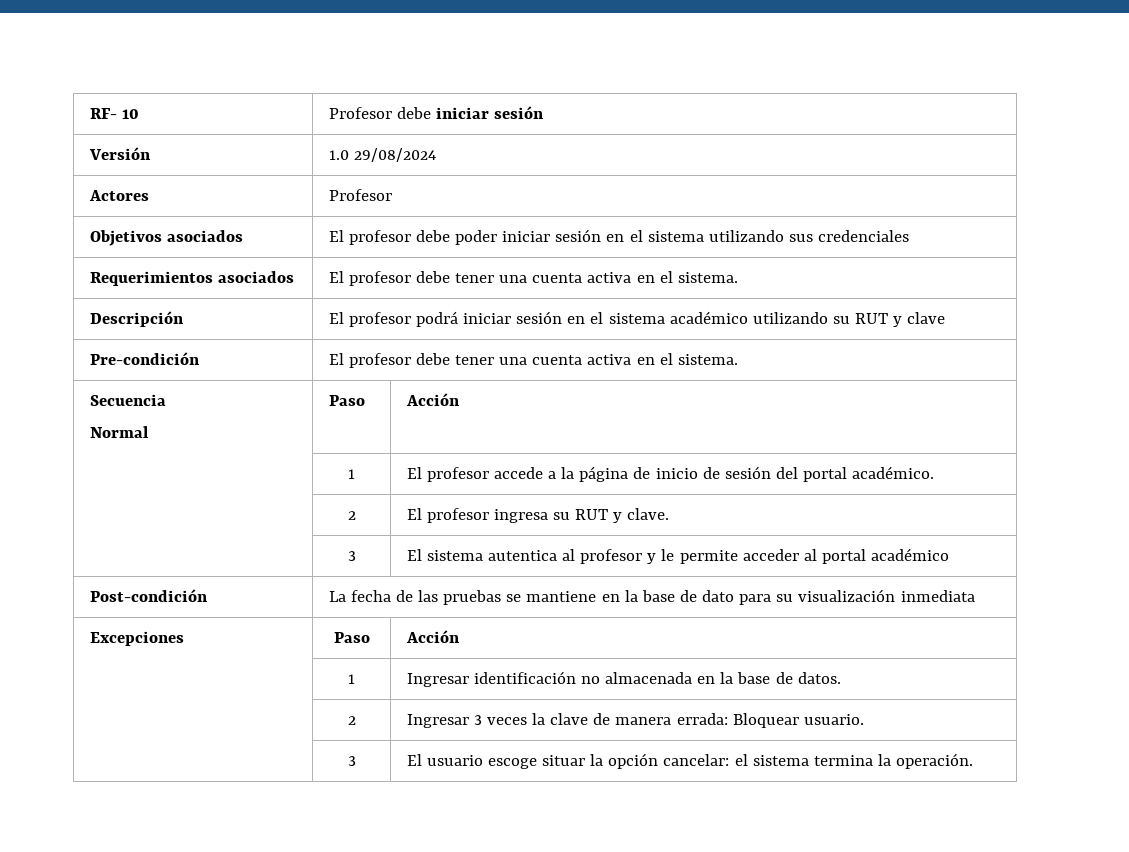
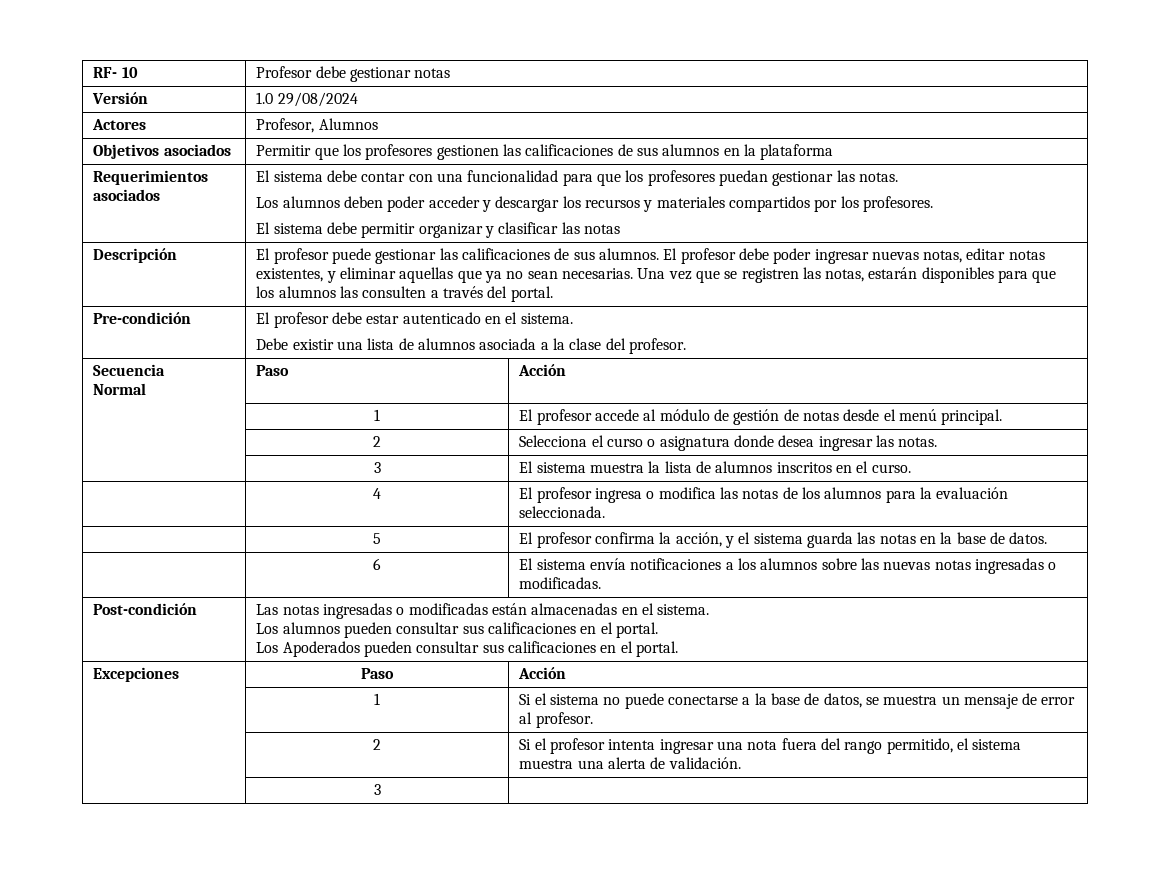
- RF- 10 | Profesor debe iniciar sesión
+ RF- 10 | Profesor debe gestionar notas
- Actores | Profesor
+ Actores | Profesor, Alumnos
- Objetivos asociados | El profesor debe poder iniciar sesión en el sistema utilizando sus credenciales
- Requerimientos asociados | El profesor debe tener una cuenta activa en el sistema.
- Descripción | El profesor podrá iniciar sesión en el sistema académico utilizando su RUT y clave
+ Objetivos asociados | Permitir que los profesores gestionen las calificaciones de sus alumnos en la plataforma
+ Requerimientos asociados | El sistema debe contar con una funcionalidad para que los profesores puedan gestionar las notas.
+ Los alumnos deben poder acceder y descargar los recursos y materiales compartidos por los profesores.
+ El sistema debe permitir organizar y clasificar las notas
+ Descripción | El profesor puede gestionar las calificaciones de sus alumnos. El profesor debe poder ingresar nuevas notas, editar notas existentes, y eliminar aquellas que ya no sean necesarias. Una vez que se registren las notas, estarán disponibles para que los alumnos las consulten a través del portal.
- Pre-condición | El profesor debe tener una cuenta activa en el sistema.
+ Pre-condición | El profesor debe estar autenticado en el sistema.
+ Debe existir una lista de alumnos asociada a la clase del profesor.
- | 1 | El profesor accede a la página de inicio de sesión del portal académico.
- | 2 | El profesor ingresa su RUT y clave.
- | 3 | El sistema autentica al profesor y le permite acceder al portal académico
- Post-condición | La fecha de las pruebas se mantiene en la base de dato para su visualización inmediata
+ | 1 | El profesor accede al módulo de gestión de notas desde el menú principal.
+ | 2 | Selecciona el curso o asignatura donde desea ingresar las notas.
+ | 3 | El sistema muestra la lista de alumnos inscritos en el curso.
+ | 4 | El profesor ingresa o modifica las notas de los alumnos para la evaluación seleccionada.
+ | 5 | El profesor confirma la acción, y el sistema guarda las notas en la base de datos.
+ | 6 | El sistema envía notificaciones a los alumnos sobre las nuevas notas ingresadas o modificadas.
+ Post-condición | Las notas ingresadas o modificadas están almacenadas en el sistema.
+ Los alumnos pueden consultar sus calificaciones en el portal.
+ Los Apoderados pueden consultar sus calificaciones en el portal.
  Excepciones | Paso | Acción
- | 1 | Ingresar identificación no almacenada en la base de datos.
- | 2 | Ingresar 3 veces la clave de manera errada: Bloquear usuario.
- | 3 | El usuario escoge situar la opción cancelar: el sistema termina la operación.
+ | 1 | Si el sistema no puede conectarse a la base de datos, se muestra un mensaje de error al profesor.
+ | 2 | Si el profesor intenta ingresar una nota fuera del rango permitido, el sistema muestra una alerta de validación.
+ | 3 |

